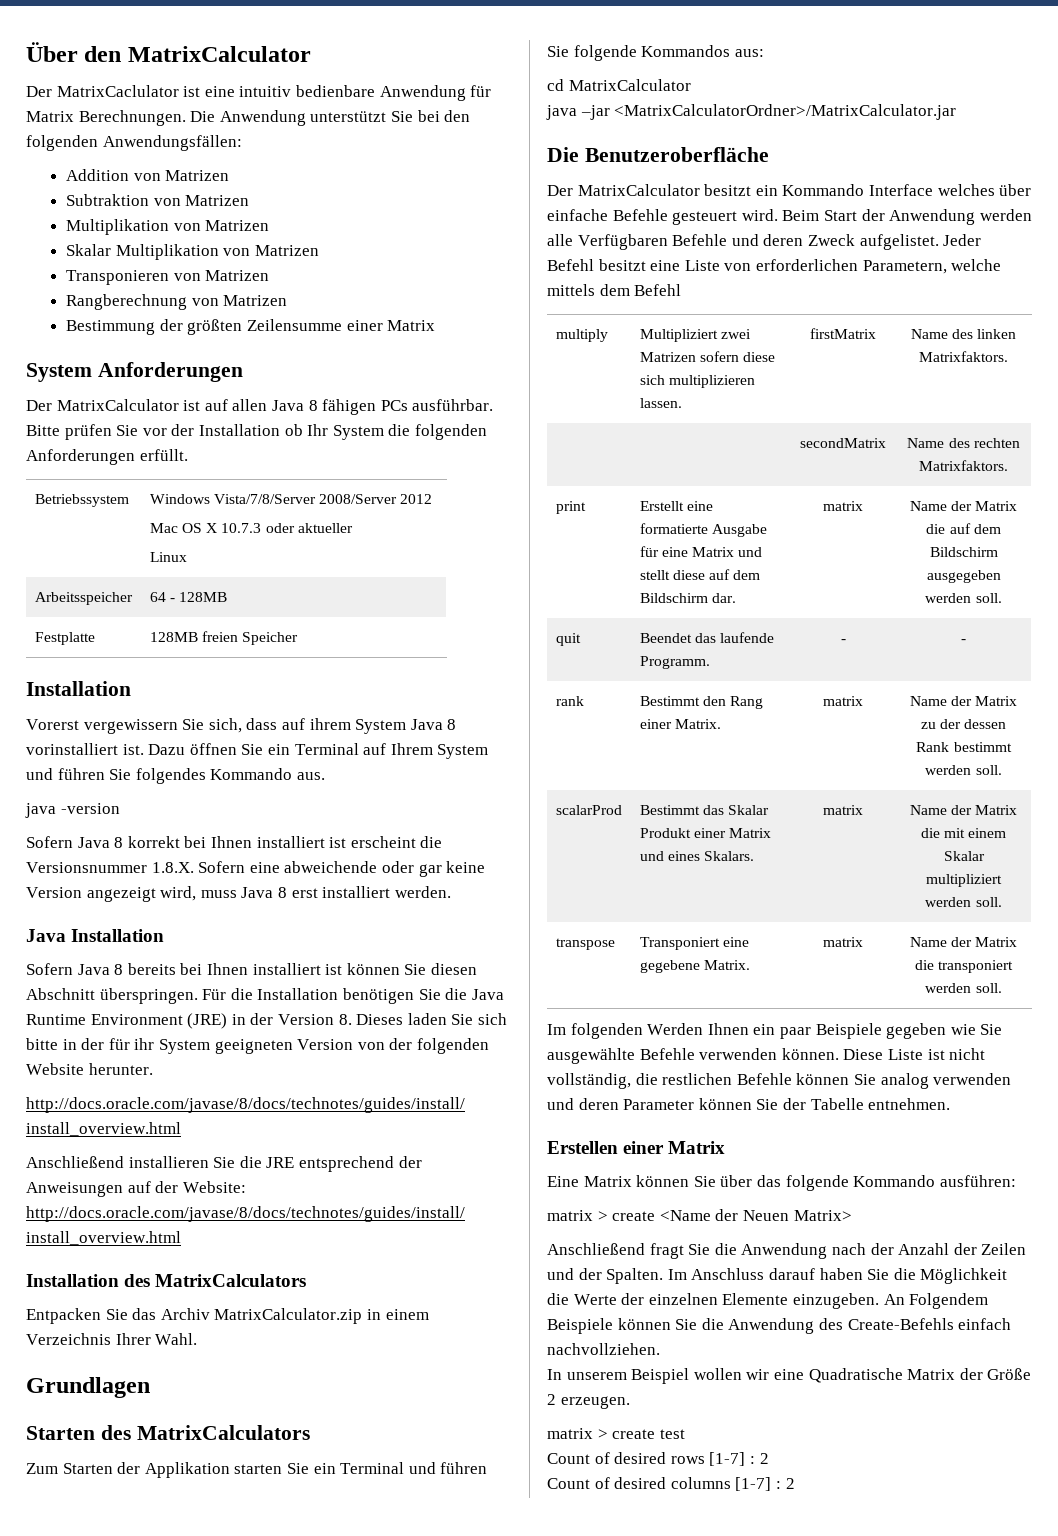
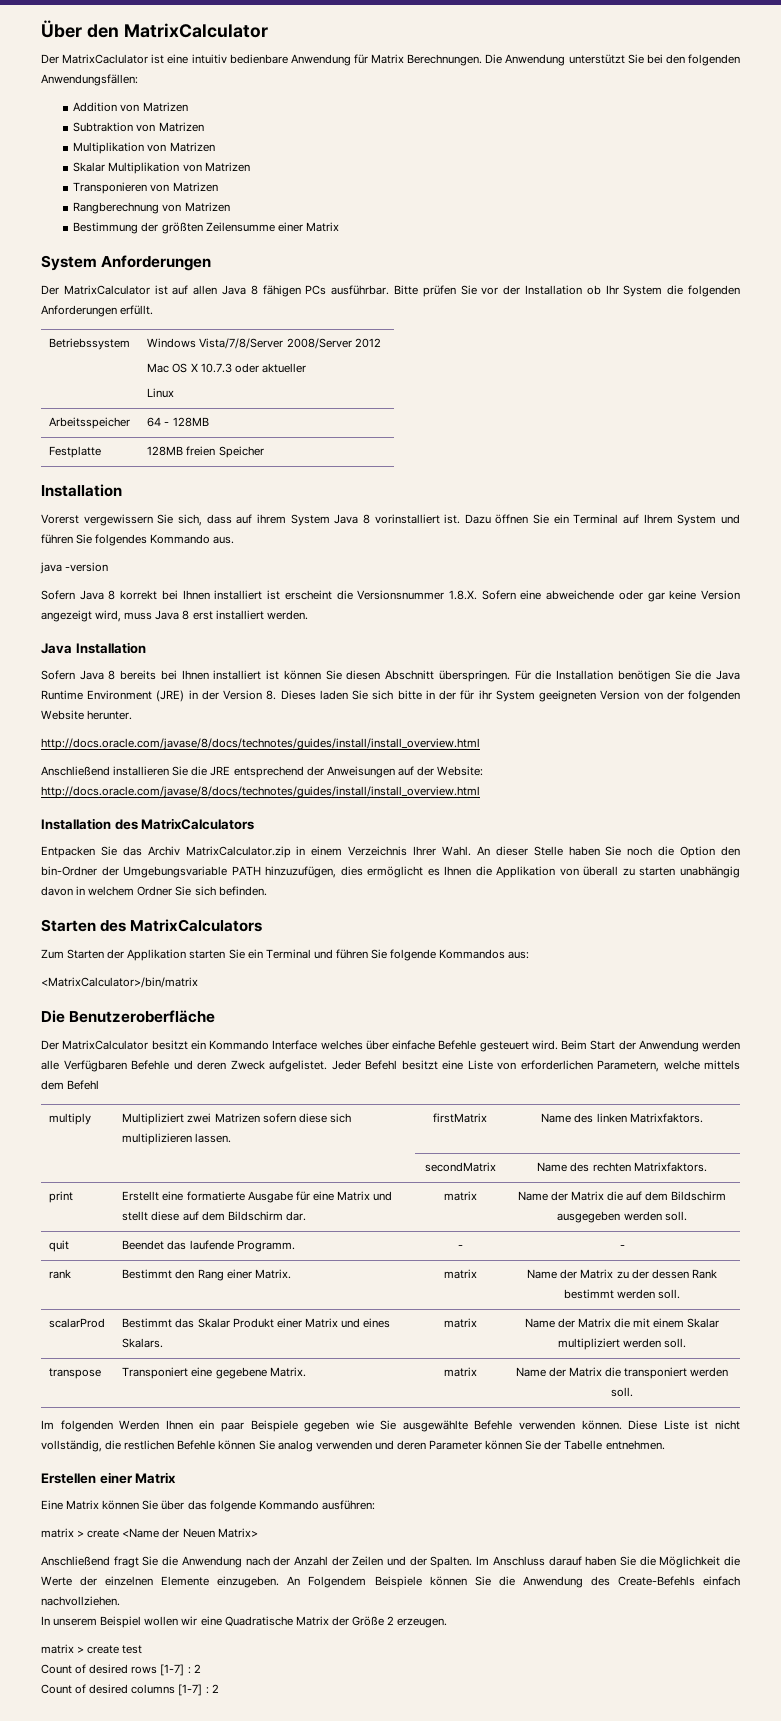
- Entpacken Sie das Archiv MatrixCalculator.zip in einem Verzeichnis Ihrer Wahl.
- Grundlagen
+ Entpacken Sie das Archiv MatrixCalculator.zip in einem Verzeichnis Ihrer Wahl. An dieser Stelle haben Sie noch die Option den bin-Ordner der Umgebungsvariable PATH hinzuzufügen, dies ermöglicht es Ihnen die Applikation von überall zu starten unabhängig davon in welchem Ordner Sie sich befinden.
- cd MatrixCalculator
- java –jar <MatrixCalculatorOrdner>/MatrixCalculator.jar
+ <MatrixCalculator>/bin/matrix

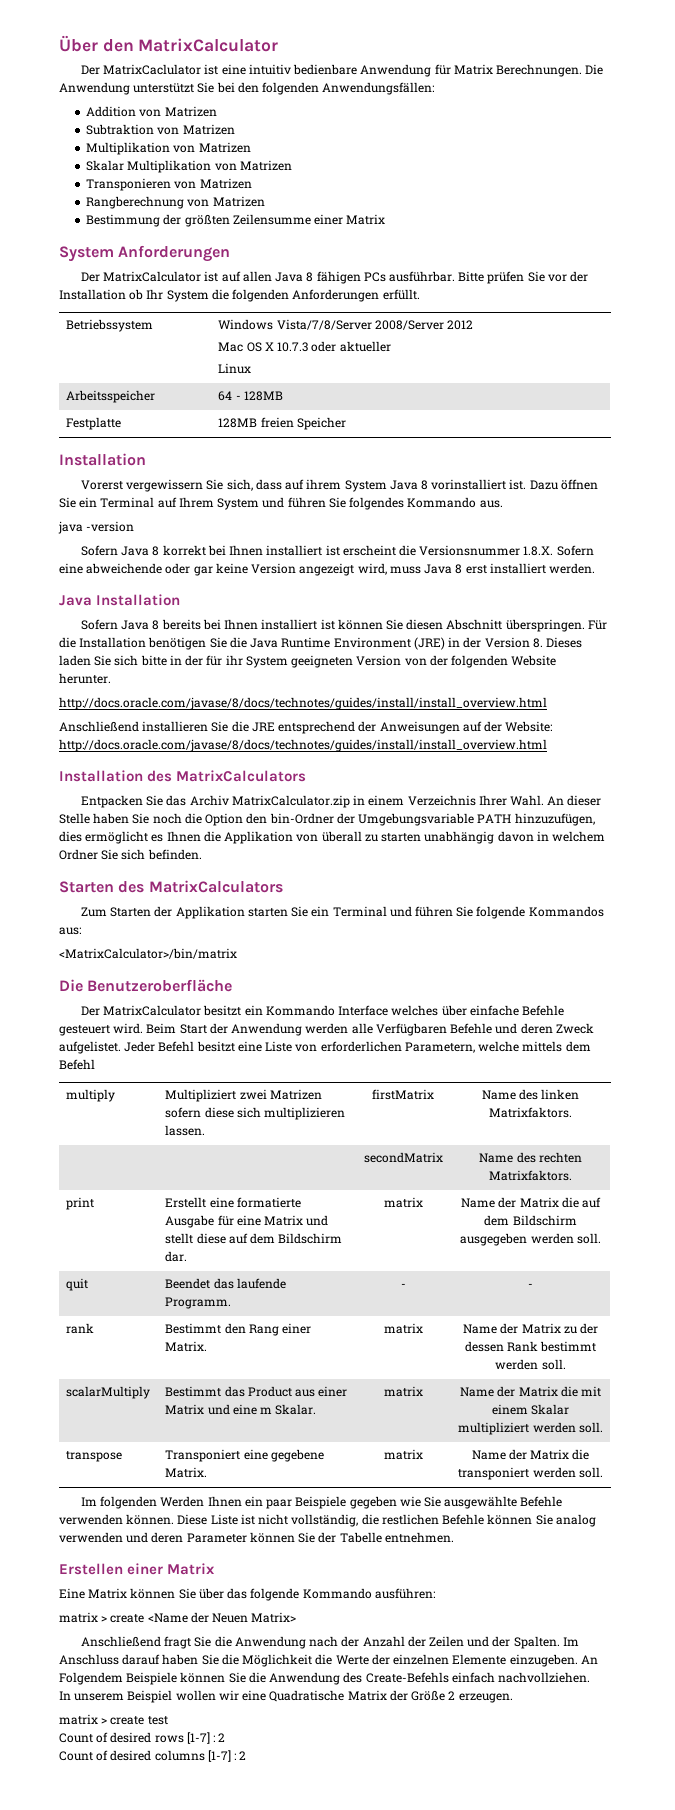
- scalarProd | Bestimmt das Skalar Produkt einer Matrix und eines Skalars. | matrix | Name der Matrix die mit einem Skalar multipliziert werden soll.
+ scalarMultiply | Bestimmt das Product aus einer Matrix und eine m Skalar. | matrix | Name der Matrix die mit einem Skalar multipliziert werden soll.

